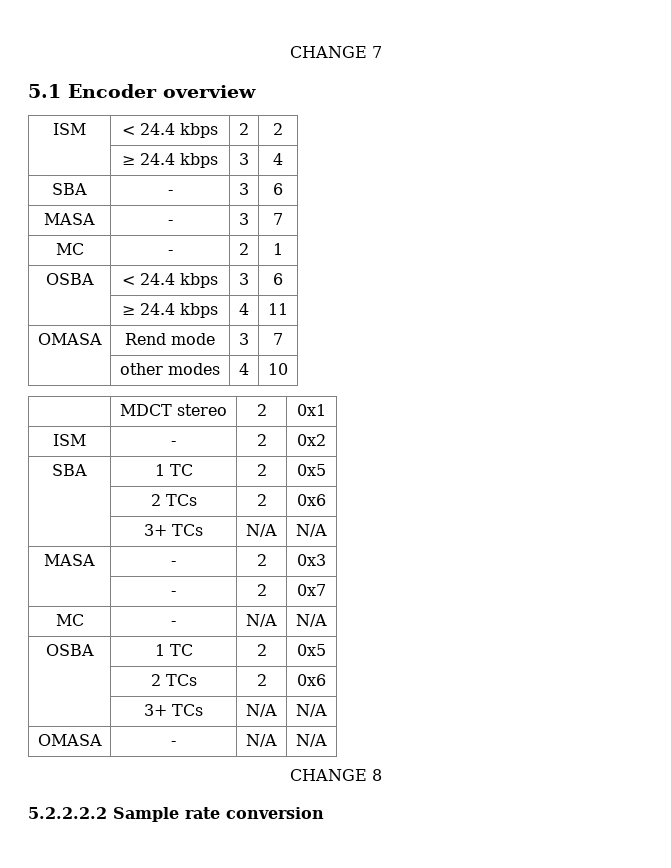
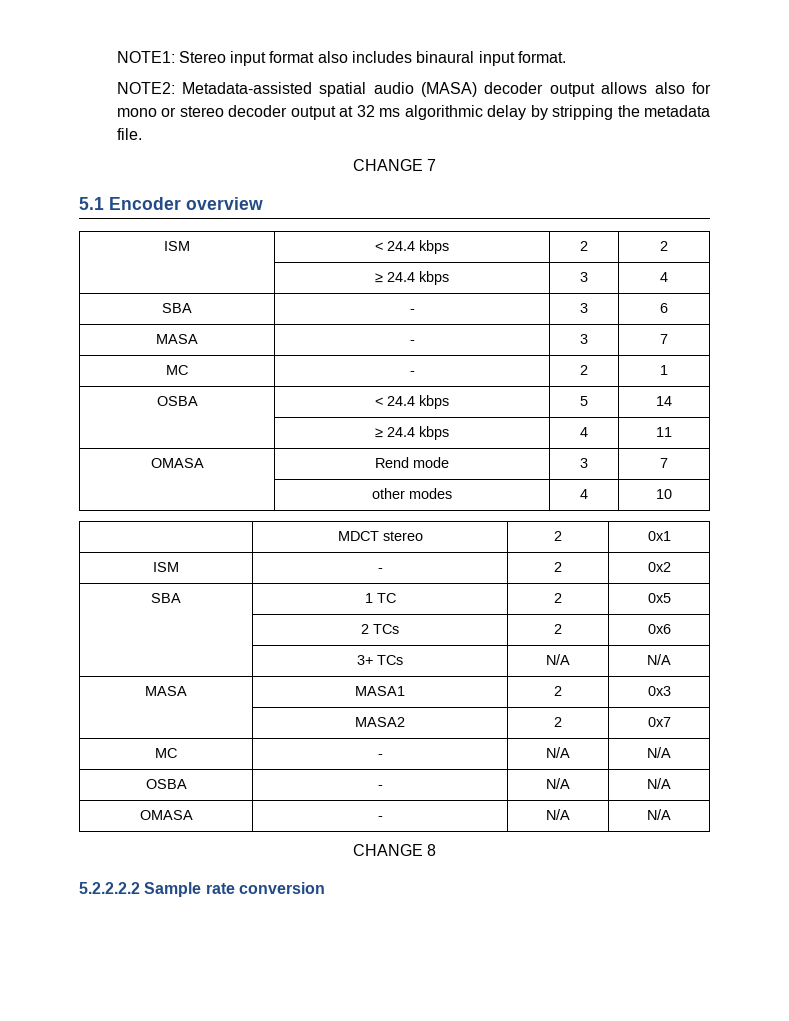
+ NOTE1: Stereo input format also includes binaural input format.
+ NOTE2: Metadata-assisted spatial audio (MASA) decoder output allows also for mono or stereo decoder output at 32 ms algorithmic delay by stripping the metadata file.
- OSBA | < 24.4 kbps | 3 | 6
+ OSBA | < 24.4 kbps | 5 | 14
- MASA | - | 2 | 0x3
+ MASA | MASA1 | 2 | 0x3
- | - | 2 | 0x7
+ | MASA2 | 2 | 0x7
- OSBA | 1 TC | 2 | 0x5
- | 2 TCs | 2 | 0x6
- | 3+ TCs | N/A | N/A
+ OSBA | - | N/A | N/A

